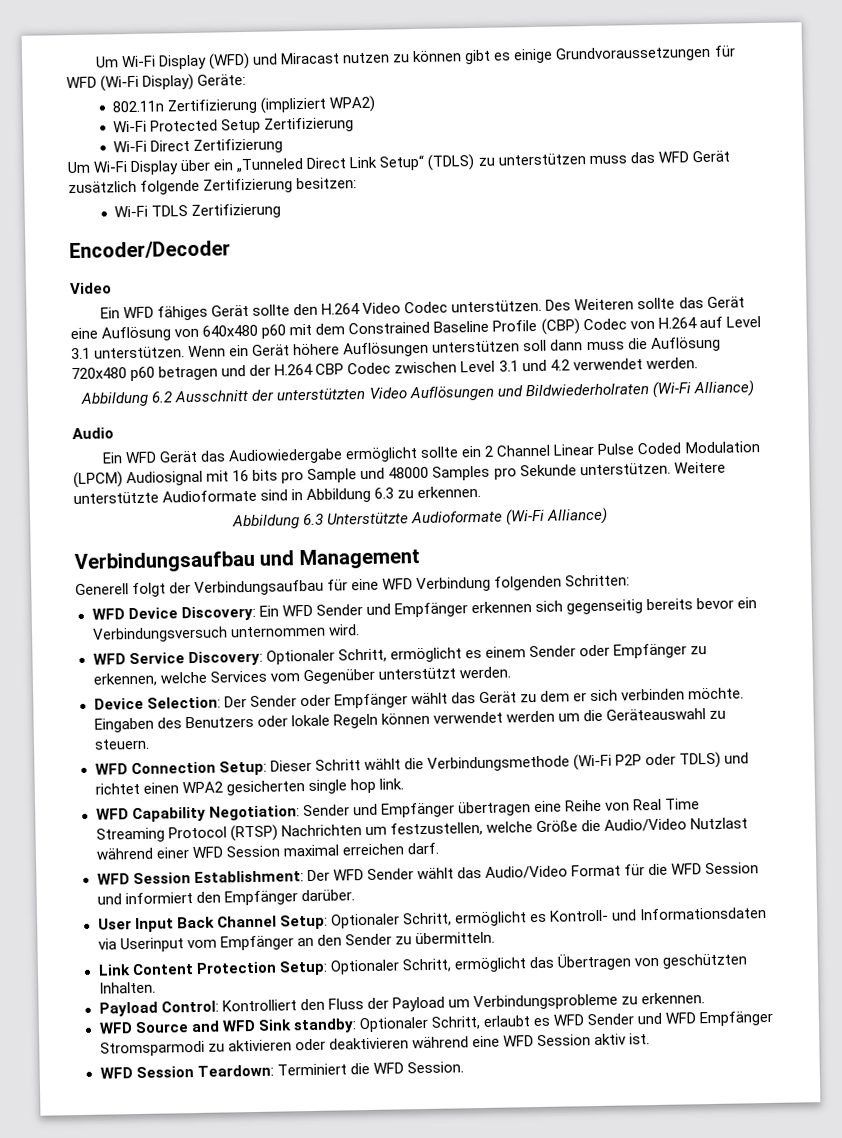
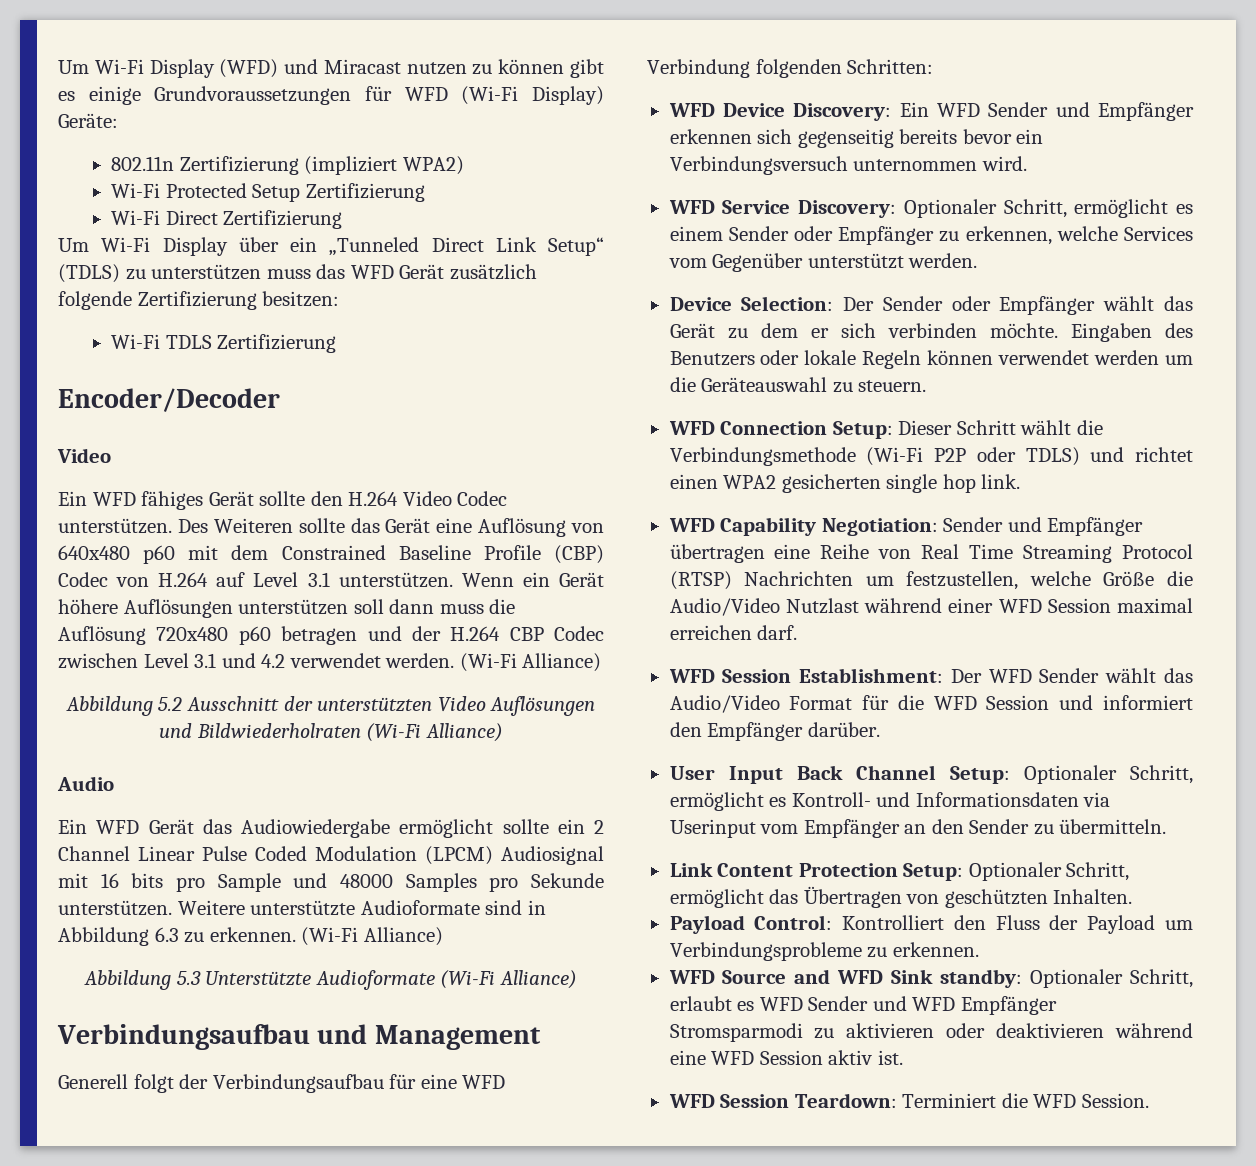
- Wenn ein Gerät höhere Auflösungen unterstützen soll dann muss die Auflösung 720x480 p60 betragen und der H.264 CBP Codec zwischen Level 3.1 und 4.2 verwendet werden.
- Abbildung 6.2 Ausschnitt der unterstützten Video Auflösungen und Bildwiederholraten (Wi-Fi Alliance)
+ Wenn ein Gerät höhere Auflösungen unterstützen soll dann muss die Auflösung 720x480 p60 betragen und der H.264 CBP Codec zwischen Level 3.1 und 4.2 verwendet werden. (Wi-Fi Alliance)
+ Abbildung 5.2 Ausschnitt der unterstützten Video Auflösungen und Bildwiederholraten (Wi-Fi Alliance)
- Weitere unterstützte Audioformate sind in Abbildung 6.3 zu erkennen.
- Abbildung 6.3 Unterstützte Audioformate (Wi-Fi Alliance)
+ Weitere unterstützte Audioformate sind in Abbildung 6.3 zu erkennen. (Wi-Fi Alliance)
+ Abbildung 5.3 Unterstützte Audioformate (Wi-Fi Alliance)

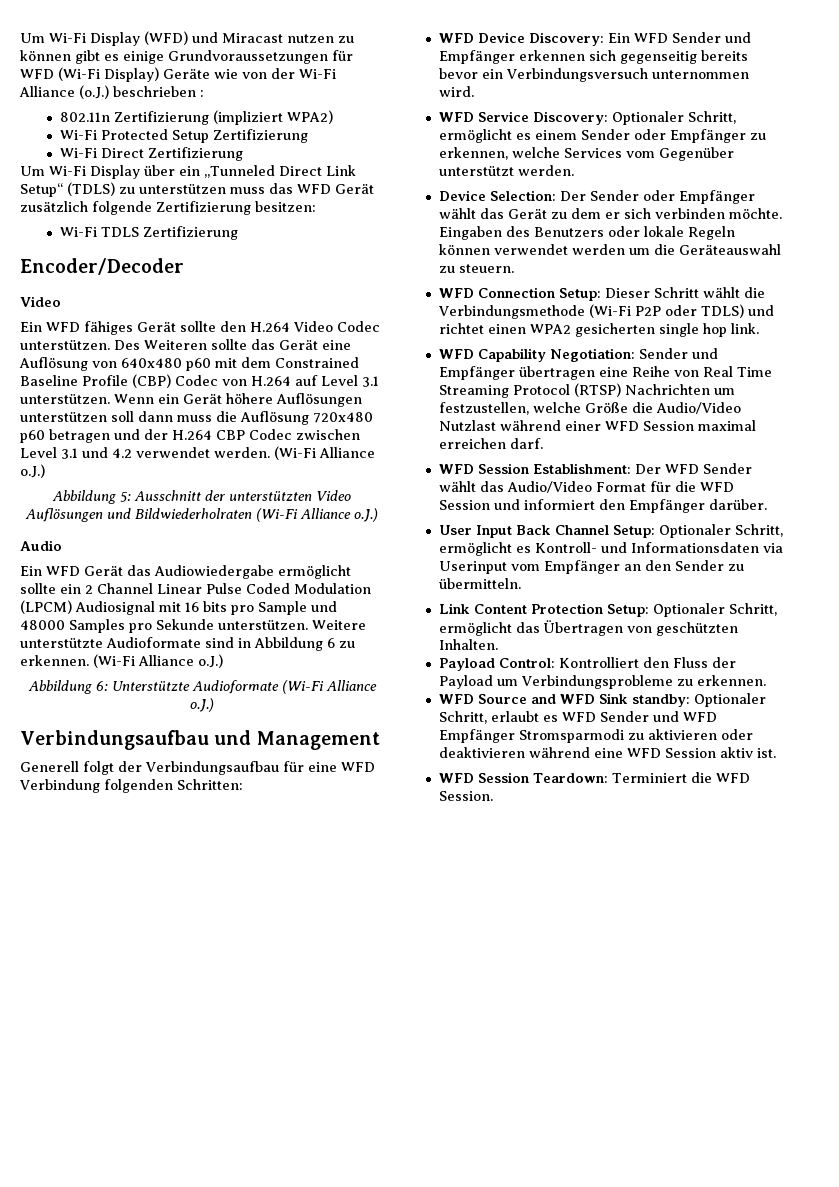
- Um Wi-Fi Display (WFD) und Miracast nutzen zu können gibt es einige Grundvoraussetzungen für WFD (Wi-Fi Display) Geräte:
+ Um Wi-Fi Display (WFD) und Miracast nutzen zu können gibt es einige Grundvoraussetzungen für WFD (Wi-Fi Display) Geräte wie von der Wi-Fi Alliance (o.J.) beschrieben :
- Wenn ein Gerät höhere Auflösungen unterstützen soll dann muss die Auflösung 720x480 p60 betragen und der H.264 CBP Codec zwischen Level 3.1 und 4.2 verwendet werden. (Wi-Fi Alliance)
- Abbildung 5.2 Ausschnitt der unterstützten Video Auflösungen und Bildwiederholraten (Wi-Fi Alliance)
+ Wenn ein Gerät höhere Auflösungen unterstützen soll dann muss die Auflösung 720x480 p60 betragen und der H.264 CBP Codec zwischen Level 3.1 und 4.2 verwendet werden. (Wi-Fi Alliance o.J.)
+ Abbildung 5: Ausschnitt der unterstützten Video Auflösungen und Bildwiederholraten (Wi-Fi Alliance o.J.)
- Weitere unterstützte Audioformate sind in Abbildung 6.3 zu erkennen. (Wi-Fi Alliance)
- Abbildung 5.3 Unterstützte Audioformate (Wi-Fi Alliance)
+ Weitere unterstützte Audioformate sind in Abbildung 6 zu erkennen. (Wi-Fi Alliance o.J.)
+ Abbildung 6: Unterstützte Audioformate (Wi-Fi Alliance o.J.)

